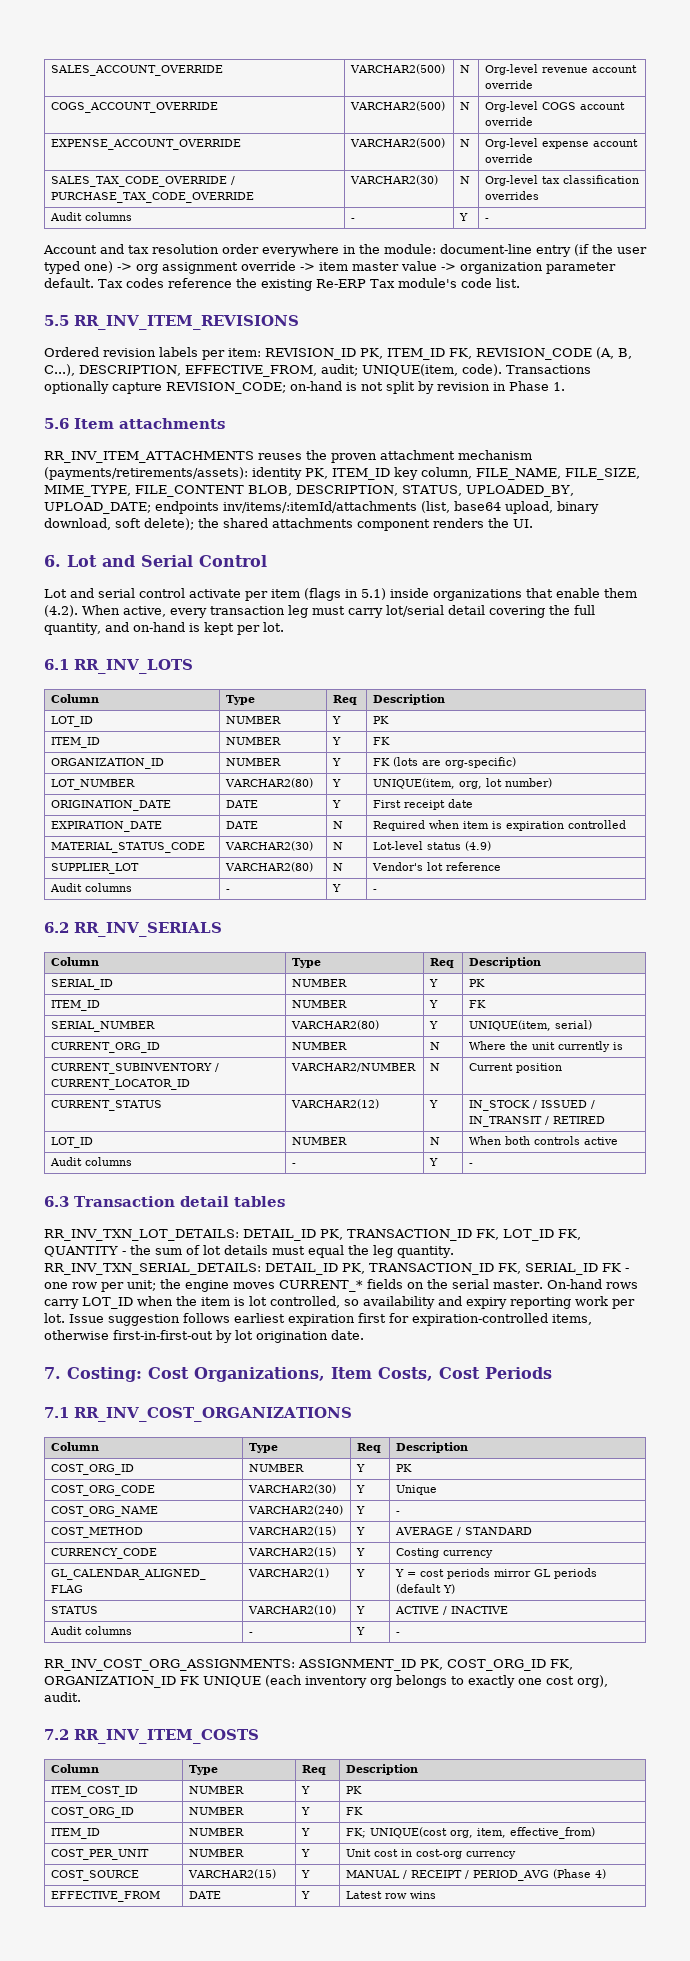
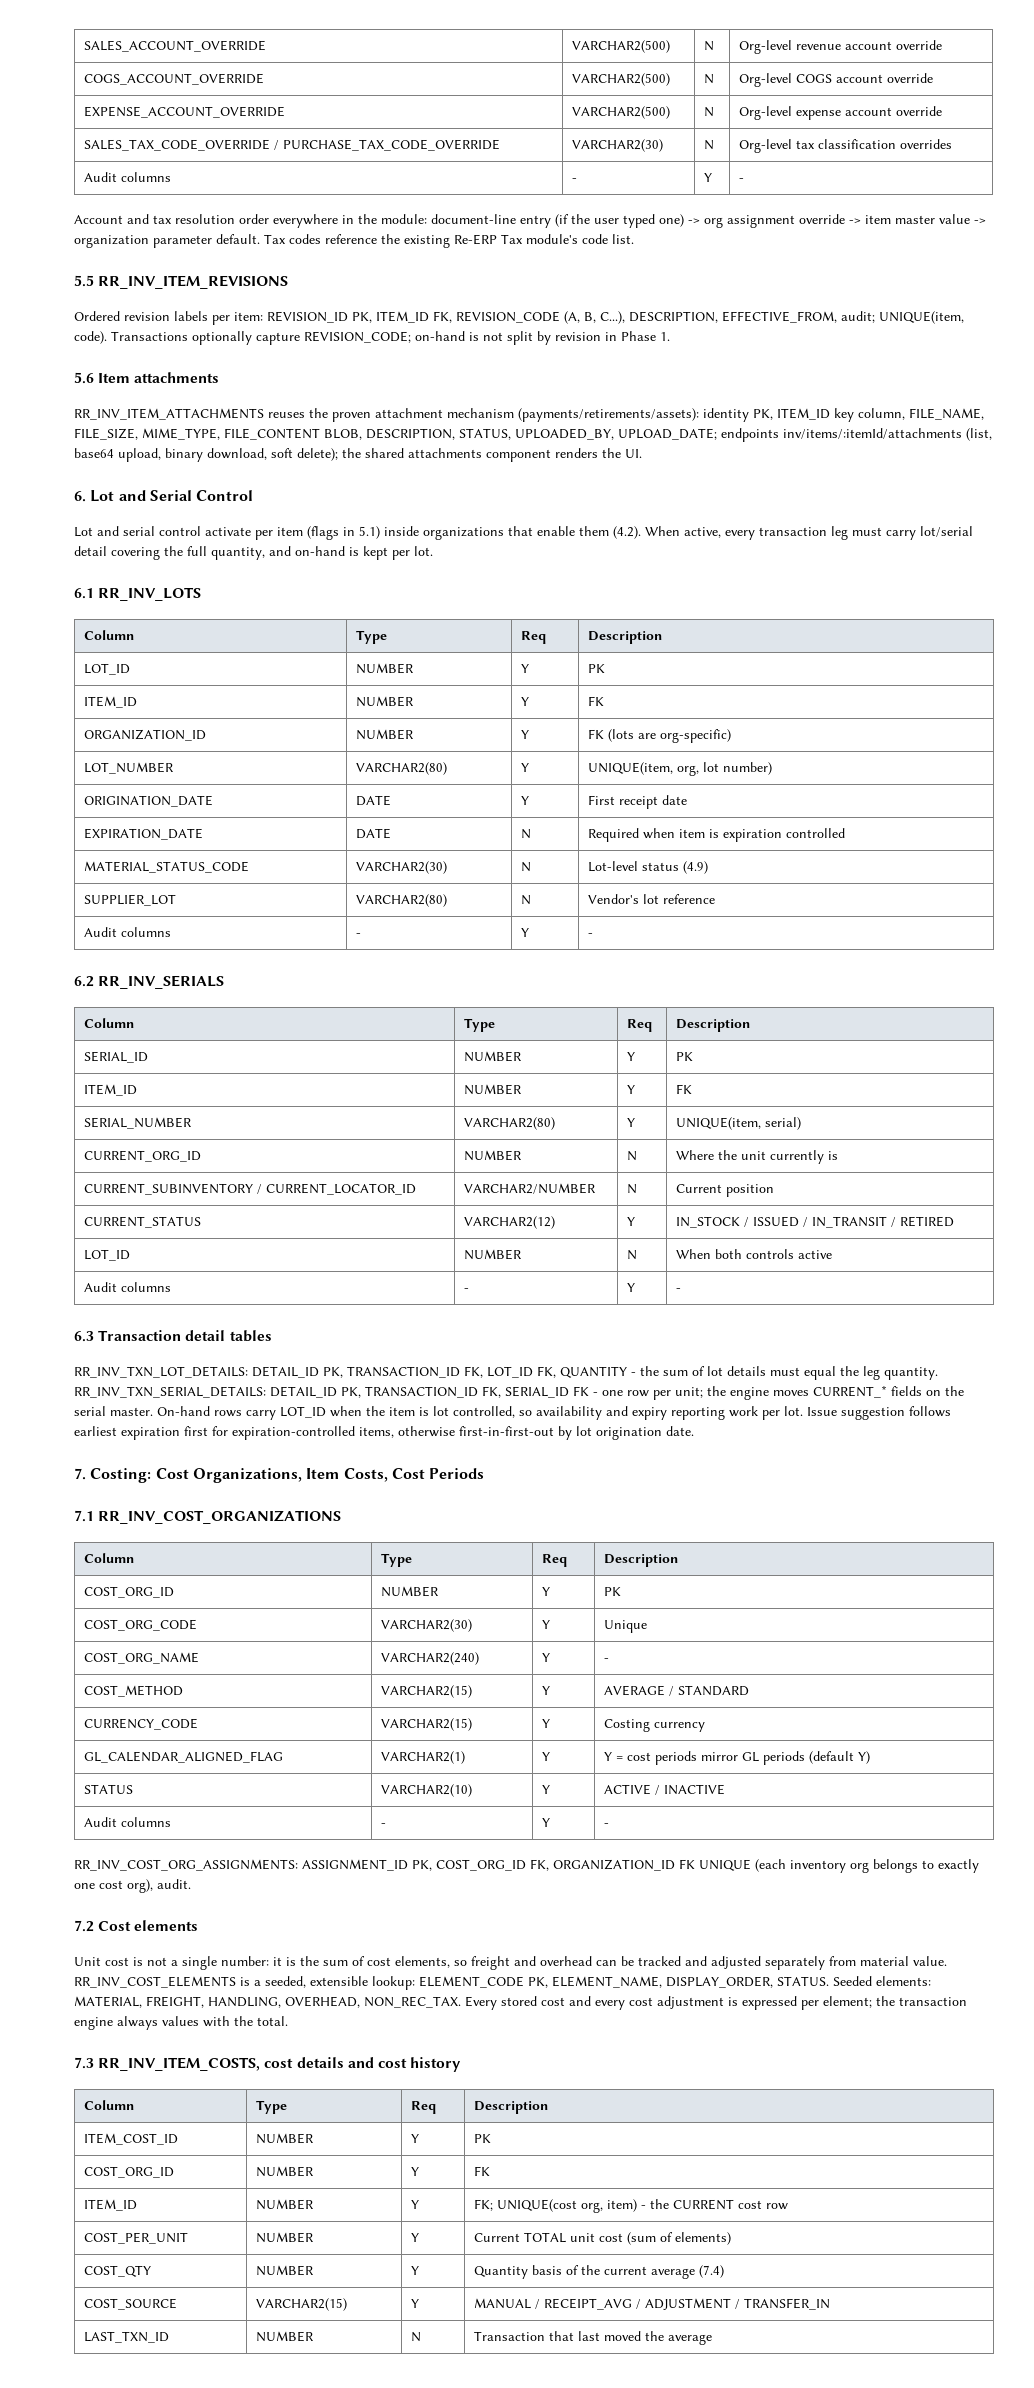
- 7.2 RR_INV_ITEM_COSTS
+ 7.2 Cost elements
+ Unit cost is not a single number: it is the sum of cost elements, so freight and overhead can be tracked and adjusted separately from material value. RR_INV_COST_ELEMENTS is a seeded, extensible lookup: ELEMENT_CODE PK, ELEMENT_NAME, DISPLAY_ORDER, STATUS. Seeded elements: MATERIAL, FREIGHT, HANDLING, OVERHEAD, NON_REC_TAX. Every stored cost and every cost adjustment is expressed per element; the transaction engine always values with the total.
+ 7.3 RR_INV_ITEM_COSTS, cost details and cost history
- ITEM_ID | NUMBER | Y | FK; UNIQUE(cost org, item, effective_from)
- COST_PER_UNIT | NUMBER | Y | Unit cost in cost-org currency
+ ITEM_ID | NUMBER | Y | FK; UNIQUE(cost org, item) - the CURRENT cost row
+ COST_PER_UNIT | NUMBER | Y | Current TOTAL unit cost (sum of elements)
+ COST_QTY | NUMBER | Y | Quantity basis of the current average (7.4)
- COST_SOURCE | VARCHAR2(15) | Y | MANUAL / RECEIPT / PERIOD_AVG (Phase 4)
- EFFECTIVE_FROM | DATE | Y | Latest row wins
+ COST_SOURCE | VARCHAR2(15) | Y | MANUAL / RECEIPT_AVG / ADJUSTMENT / TRANSFER_IN
+ LAST_TXN_ID | NUMBER | N | Transaction that last moved the average

